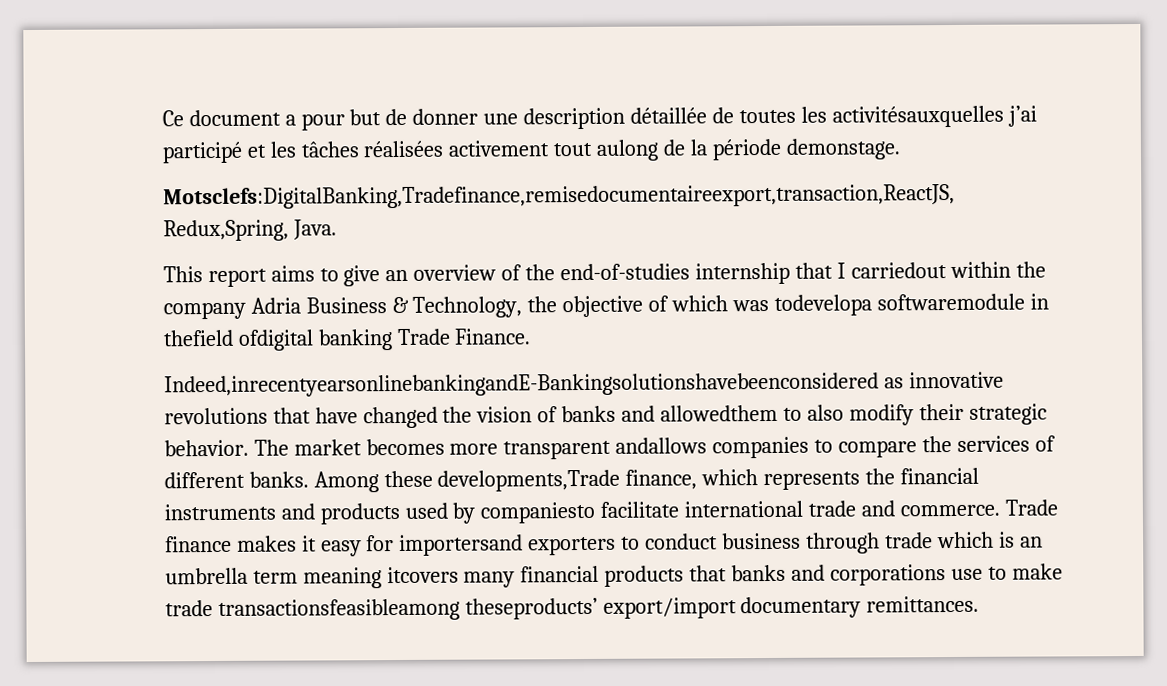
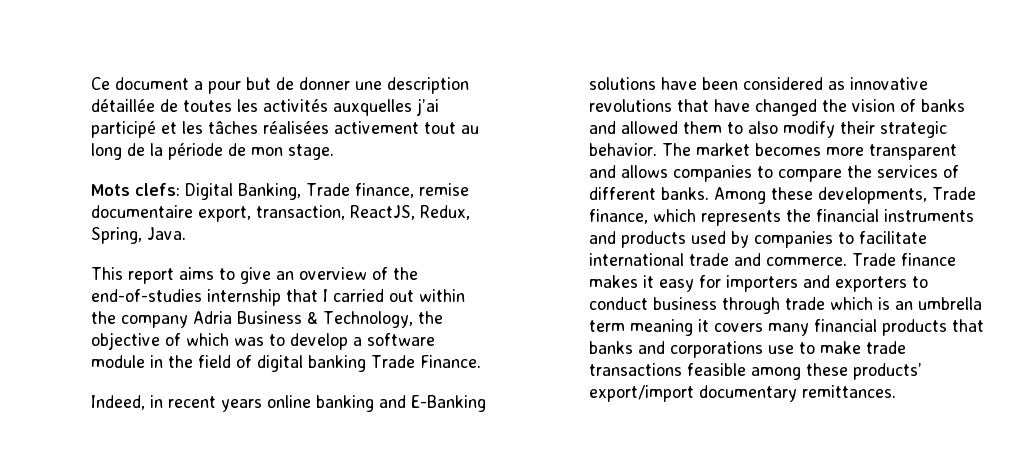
- Ce document a pour but de donner une description détaillée de toutes les activitésauxquelles j’ai participé et les tâches réalisées activement tout aulong de la période demonstage.
- Motsclefs:DigitalBanking,Tradefinance,remisedocumentaireexport,transaction,ReactJS, Redux,Spring, Java.
+ Ce document a pour but de donner une description détaillée de toutes les activités auxquelles j’ai participé et les tâches réalisées activement tout au long de la période de mon stage.
+ Mots clefs: Digital Banking, Trade finance, remise documentaire export, transaction, ReactJS, Redux, Spring, Java.
- This report aims to give an overview of the end-of-studies internship that I carriedout within the company Adria Business & Technology, the objective of which was todevelopa softwaremodule in thefield ofdigital banking Trade Finance.
- Indeed,inrecentyearsonlinebankingandE-Bankingsolutionshavebeenconsidered as innovative revolutions that have changed the vision of banks and allowedthem to also modify their strategic behavior.
+ This report aims to give an overview of the end-of-studies internship that I carried out within the company Adria Business & Technology, the objective of which was to develop a software module in the field of digital banking Trade Finance.
+ Indeed, in recent years online banking and E-Banking solutions have been considered as innovative revolutions that have changed the vision of banks and allowed them to also modify their strategic behavior.
- The market becomes more transparent andallows companies to compare the services of different banks.
+ The market becomes more transparent and allows companies to compare the services of different banks.
- Among these developments,Trade finance, which represents the financial instruments and products used by companiesto facilitate international trade and commerce.
+ Among these developments, Trade finance, which represents the financial instruments and products used by companies to facilitate international trade and commerce.
- Trade finance makes it easy for importersand exporters to conduct business through trade which is an umbrella term meaning itcovers many financial products that banks and corporations use to make trade transactionsfeasibleamong theseproducts’ export/import documentary remittances.
+ Trade finance makes it easy for importers and exporters to conduct business through trade which is an umbrella term meaning it covers many financial products that banks and corporations use to make trade transactions feasible among these products’ export/import documentary remittances.

